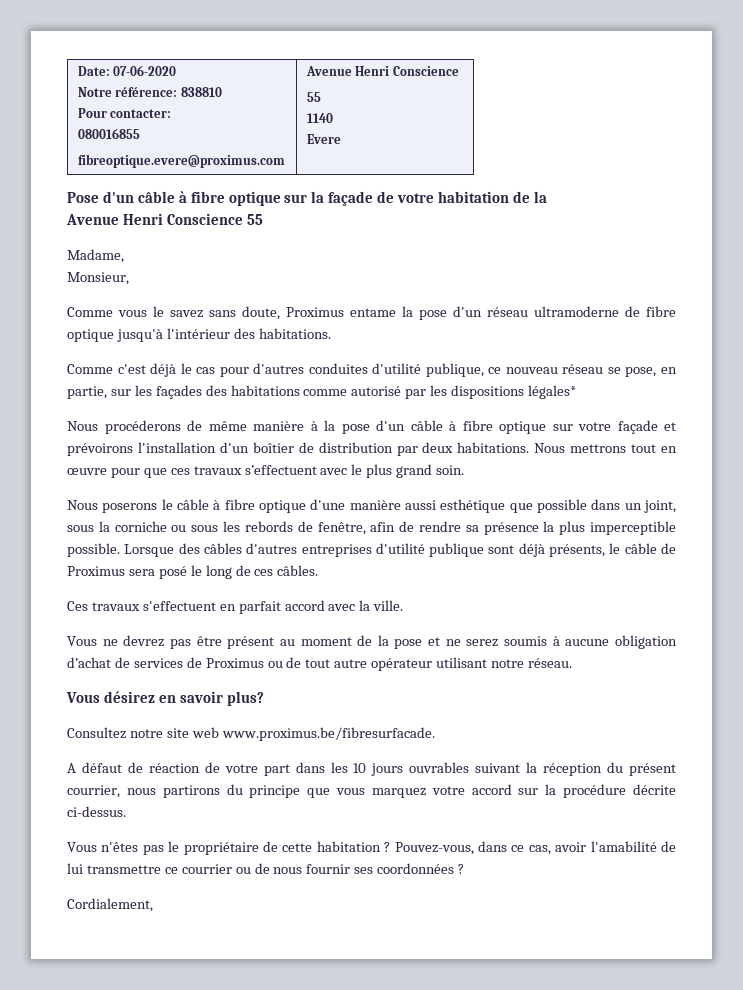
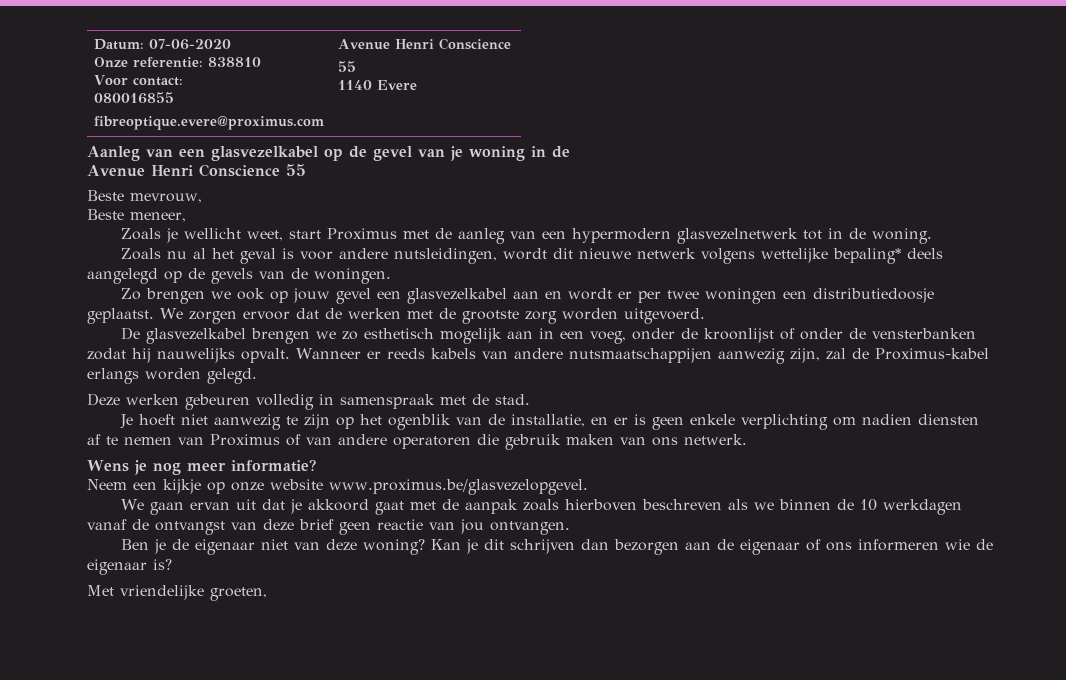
- Date: 07-06-2020
- Notre référence: 838810
- Pour contacter:
+ Datum: 07-06-2020
+ Onze referentie: 838810
+ Voor contact:
  080016855
  fibreoptique.evere@proximus.com | Avenue Henri Conscience
  55
- 1140
- Evere
+ 1140 Evere
- Pose d'un câble à fibre optique sur la façade de votre habitation de la
+ Aanleg van een glasvezelkabel op de gevel van je woning in de
- Madame,
- Monsieur,
- Comme vous le savez sans doute, Proximus entame la pose d'un réseau ultramoderne de fibre optique jusqu'à l'intérieur des habitations.
- Comme c'est déjà le cas pour d'autres conduites d'utilité publique, ce nouveau réseau se pose, en partie, sur les façades des habitations comme autorisé par les dispositions légales*
- Nous procéderons de même manière à la pose d'un câble à fibre optique sur votre façade et prévoirons l'installation d'un boîtier de distribution par deux habitations. Nous mettrons tout en œuvre pour que ces travaux s’effectuent avec le plus grand soin.
- Nous poserons le câble à fibre optique d'une manière aussi esthétique que possible dans un joint, sous la corniche ou sous les rebords de fenêtre, afin de rendre sa présence la plus imperceptible possible. Lorsque des câbles d'autres entreprises d'utilité publique sont déjà présents, le câble de Proximus sera posé le long de ces câbles.
- Ces travaux s'effectuent en parfait accord avec la ville.
- Vous ne devrez pas être présent au moment de la pose et ne serez soumis à aucune obligation d’achat de services de Proximus ou de tout autre opérateur utilisant notre réseau.
- Vous désirez en savoir plus?
- Consultez notre site web www.proximus.be/fibresurfacade.
- A défaut de réaction de votre part dans les 10 jours ouvrables suivant la réception du présent courrier, nous partirons du principe que vous marquez votre accord sur la procédure décrite ci-dessus.
- Vous n'êtes pas le propriétaire de cette habitation ? Pouvez-vous, dans ce cas, avoir l'amabilité de lui transmettre ce courrier ou de nous fournir ses coordonnées ?
- Cordialement,
+ Beste mevrouw,
+ Beste meneer,
+ Zoals je wellicht weet, start Proximus met de aanleg van een hypermodern glasvezelnetwerk tot in de woning.
+ Zoals nu al het geval is voor andere nutsleidingen, wordt dit nieuwe netwerk volgens wettelijke bepaling* deels aangelegd op de gevels van de woningen.
+ Zo brengen we ook op jouw gevel een glasvezelkabel aan en wordt er per twee woningen een distributiedoosje geplaatst. We zorgen ervoor dat de werken met de grootste zorg worden uitgevoerd.
+ De glasvezelkabel brengen we zo esthetisch mogelijk aan in een voeg, onder de kroonlijst of onder de vensterbanken zodat hij nauwelijks opvalt. Wanneer er reeds kabels van andere nutsmaatschappijen aanwezig zijn, zal de Proximus-kabel erlangs worden gelegd.
+ Deze werken gebeuren volledig in samenspraak met de stad.
+ Je hoeft niet aanwezig te zijn op het ogenblik van de installatie, en er is geen enkele verplichting om nadien diensten af te nemen van Proximus of van andere operatoren die gebruik maken van ons netwerk.
+ Wens je nog meer informatie?
+ Neem een kijkje op onze website www.proximus.be/glasvezelopgevel.
+ We gaan ervan uit dat je akkoord gaat met de aanpak zoals hierboven beschreven als we binnen de 10 werkdagen vanaf de ontvangst van deze brief geen reactie van jou ontvangen.
+ Ben je de eigenaar niet van deze woning? Kan je dit schrijven dan bezorgen aan de eigenaar of ons informeren wie de eigenaar is?
+ Met vriendelijke groeten,

